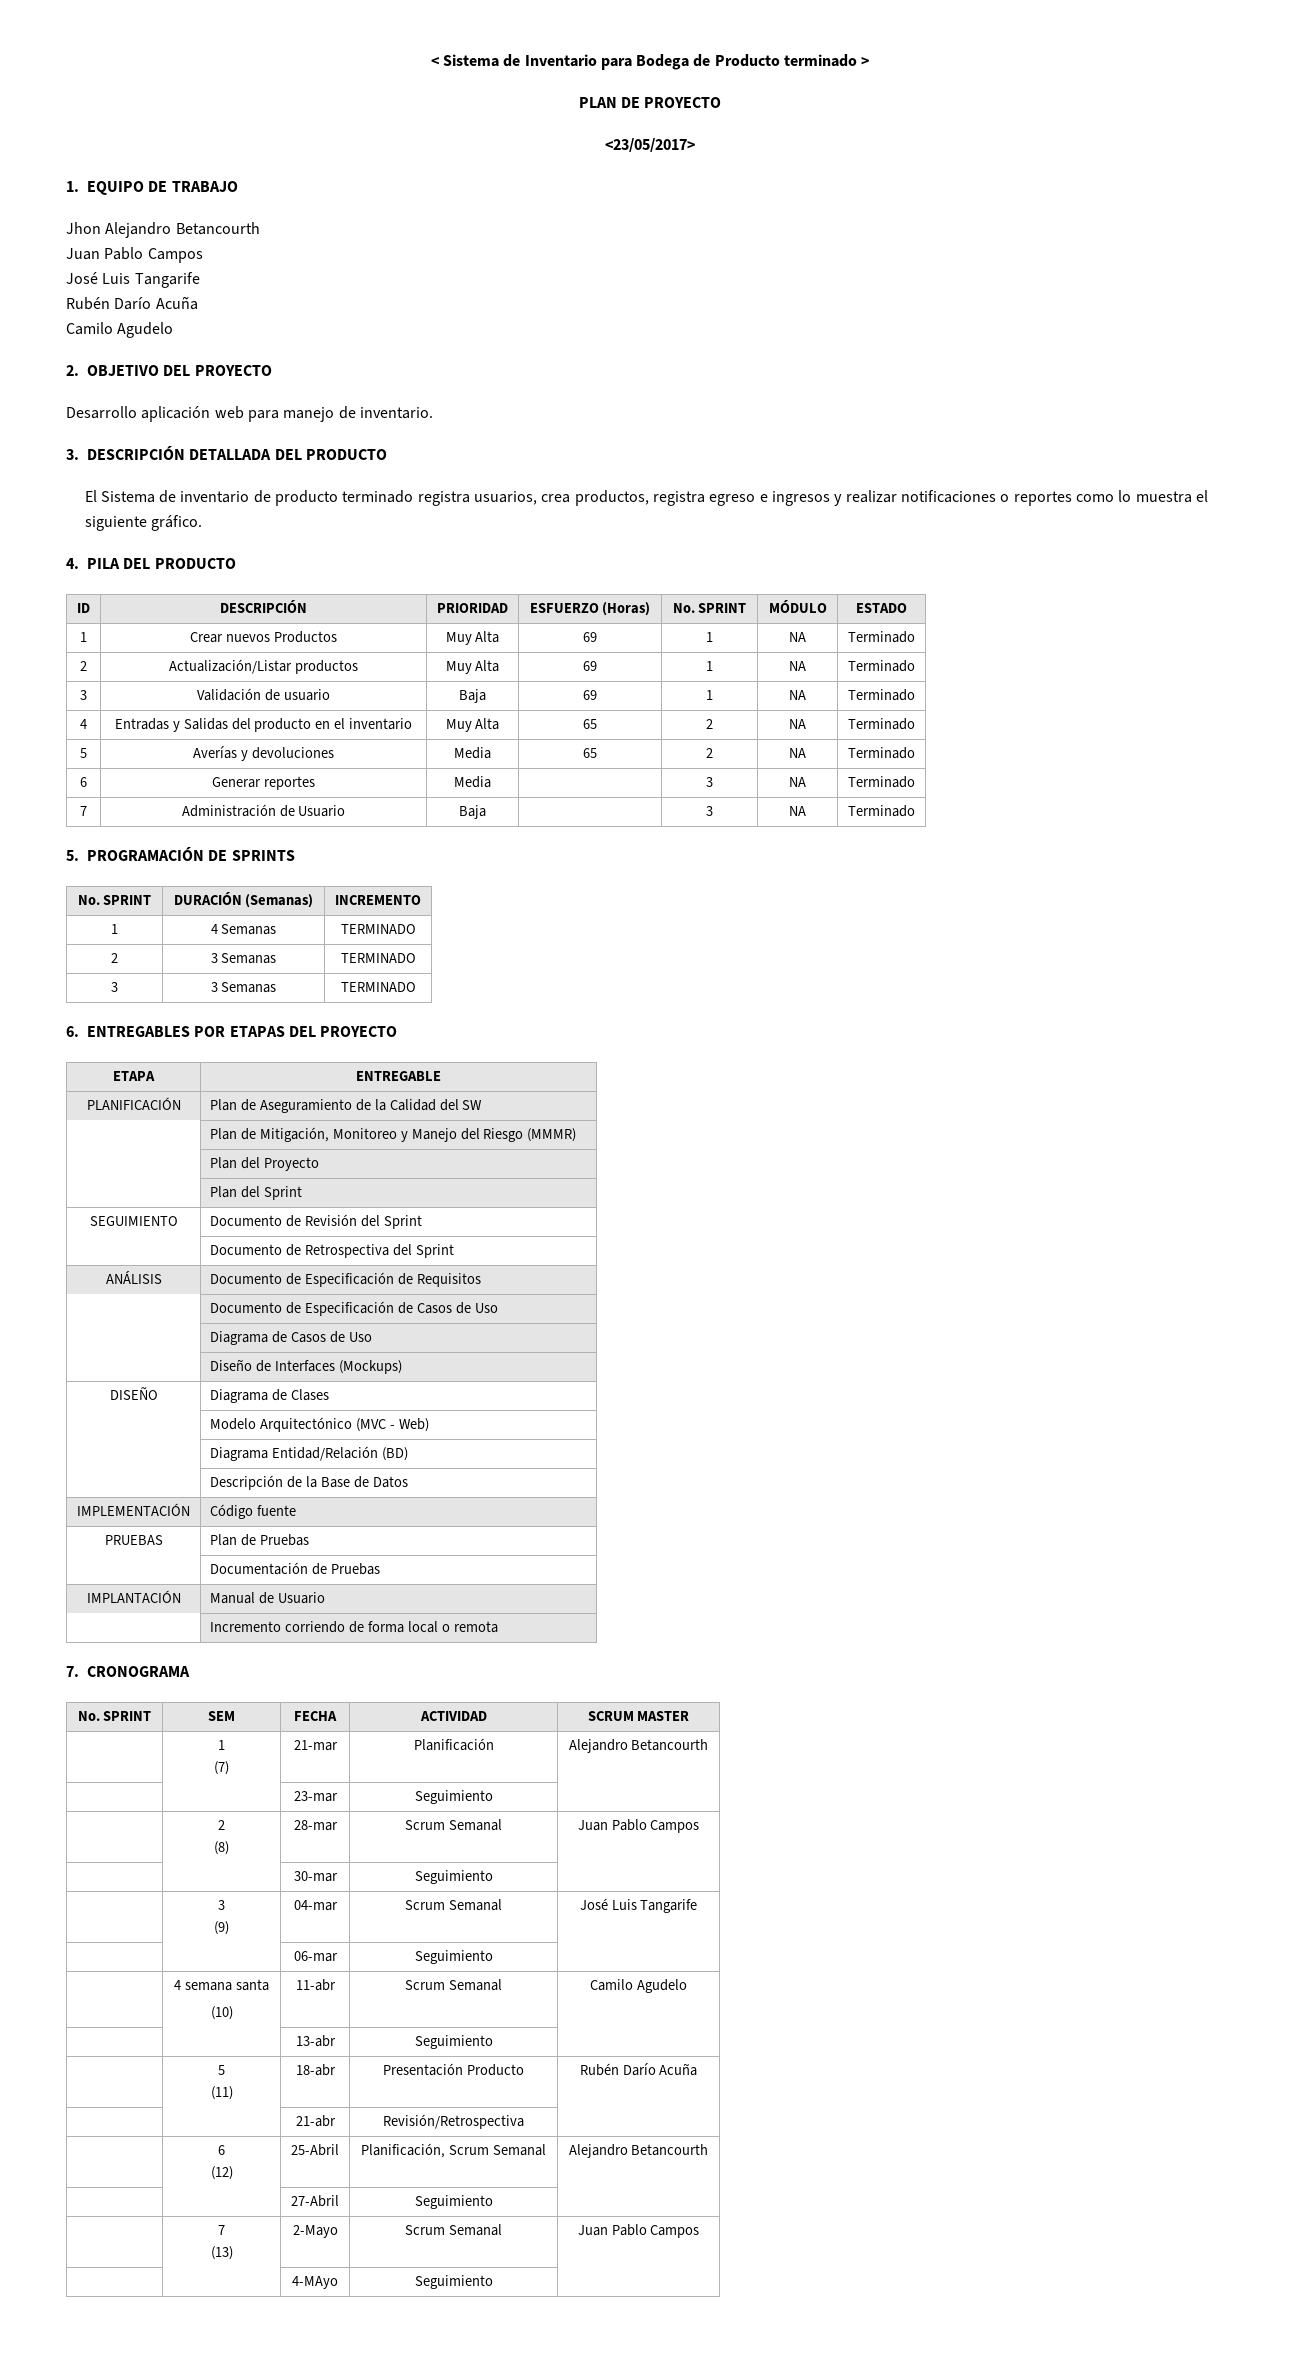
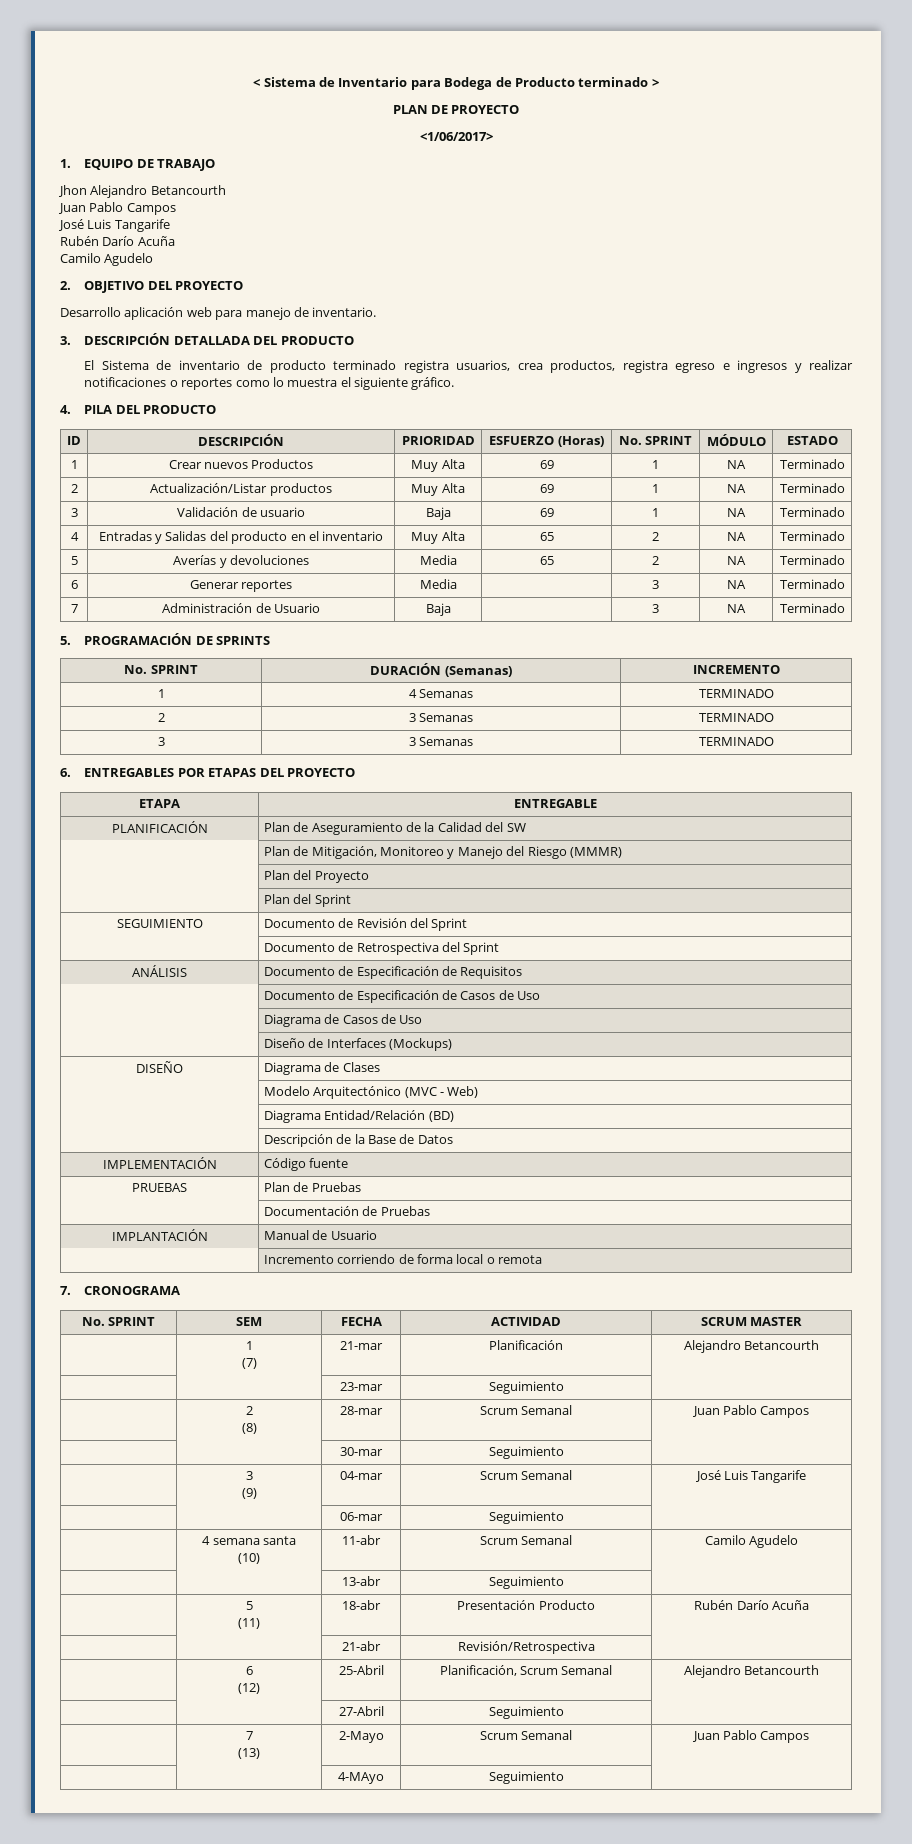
- <23/05/2017>
+ <1/06/2017>

